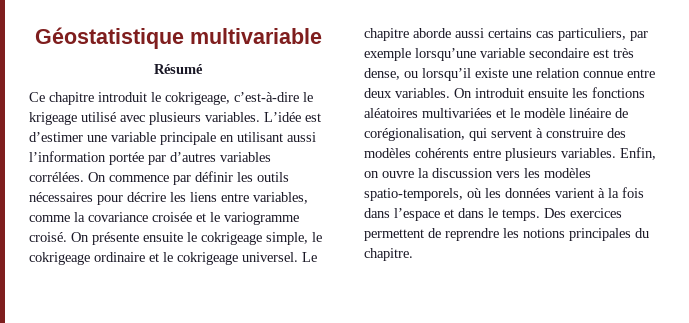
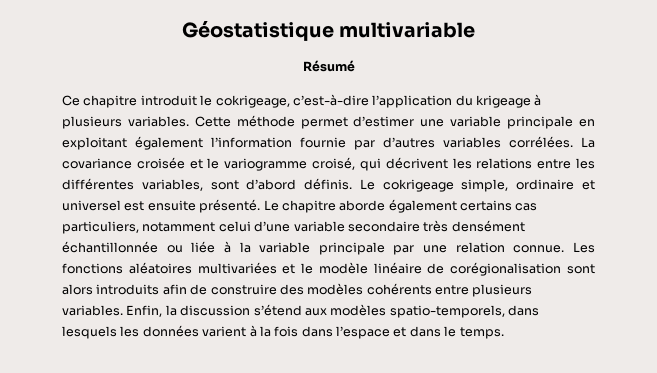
- Ce chapitre introduit le cokrigeage, c’est-à-dire le krigeage utilisé avec plusieurs variables. L’idée est d’estimer une variable principale en utilisant aussi l’information portée par d’autres variables corrélées. On commence par définir les outils nécessaires pour décrire les liens entre variables, comme la covariance croisée et le variogramme croisé. On présente ensuite le cokrigeage simple, le cokrigeage ordinaire et le cokrigeage universel.
+ Ce chapitre introduit le cokrigeage, c’est-à-dire l’application du krigeage à plusieurs variables. Cette méthode permet d’estimer une variable principale en exploitant également l’information fournie par d’autres variables corrélées. La covariance croisée et le variogramme croisé, qui décrivent les relations entre les différentes variables, sont d’abord définis. Le cokrigeage simple, ordinaire et universel est ensuite présenté.
- Le chapitre aborde aussi certains cas particuliers, par exemple lorsqu’une variable secondaire est très dense, ou lorsqu’il existe une relation connue entre deux variables. On introduit ensuite les fonctions aléatoires multivariées et le modèle linéaire de corégionalisation, qui servent à construire des modèles cohérents entre plusieurs variables.
+ Le chapitre aborde également certains cas particuliers, notamment celui d’une variable secondaire très densément échantillonnée ou liée à la variable principale par une relation connue. Les fonctions aléatoires multivariées et le modèle linéaire de corégionalisation sont alors introduits afin de construire des modèles cohérents entre plusieurs variables.
- Enfin, on ouvre la discussion vers les modèles spatio-temporels, où les données varient à la fois dans l’espace et dans le temps. Des exercices permettent de reprendre les notions principales du chapitre.
+ Enfin, la discussion s’étend aux modèles spatio-temporels, dans lesquels les données varient à la fois dans l’espace et dans le temps.

